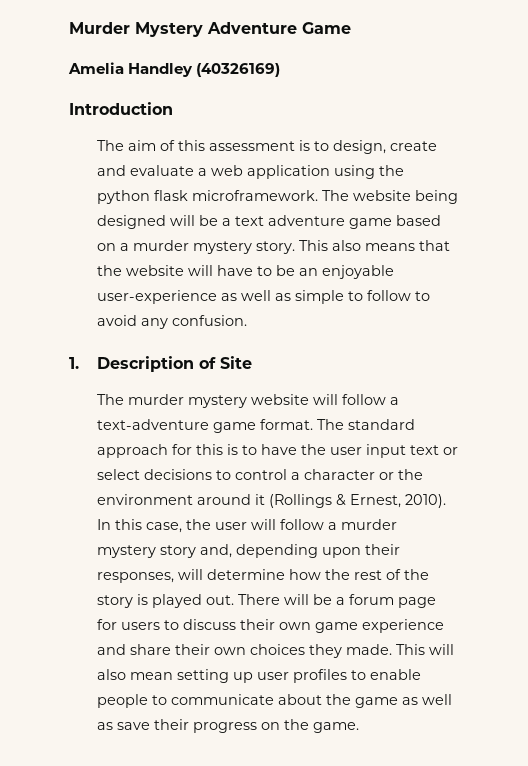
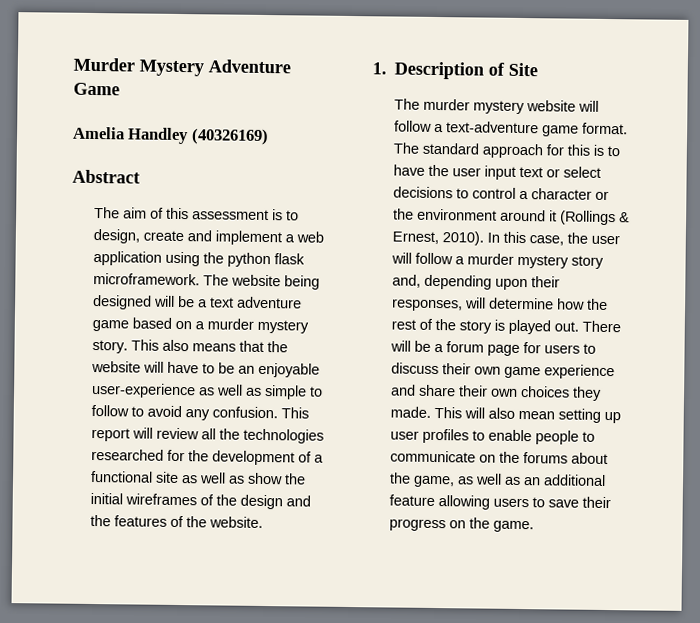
- Introduction
+ Abstract
- The aim of this assessment is to design, create and evaluate a web application using the python flask microframework.
+ The aim of this assessment is to design, create and implement a web application using the python flask microframework.
+ This report will review all the technologies researched for the development of a functional site as well as show the initial wireframes of the design and the features of the website.
- This will also mean setting up user profiles to enable people to communicate about the game as well as save their progress on the game.
+ This will also mean setting up user profiles to enable people to communicate on the forums about the game, as well as an additional feature allowing users to save their progress on the game.

